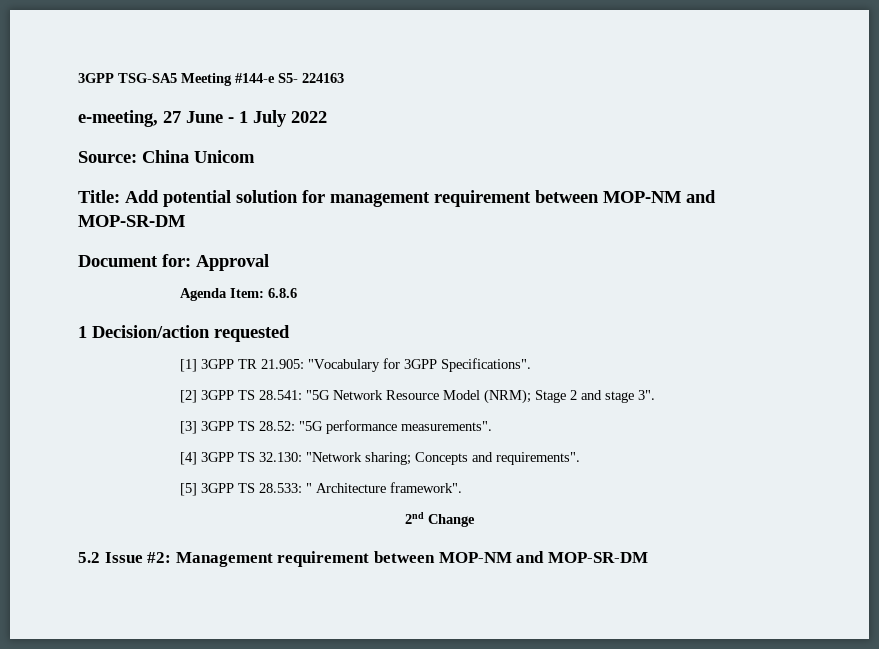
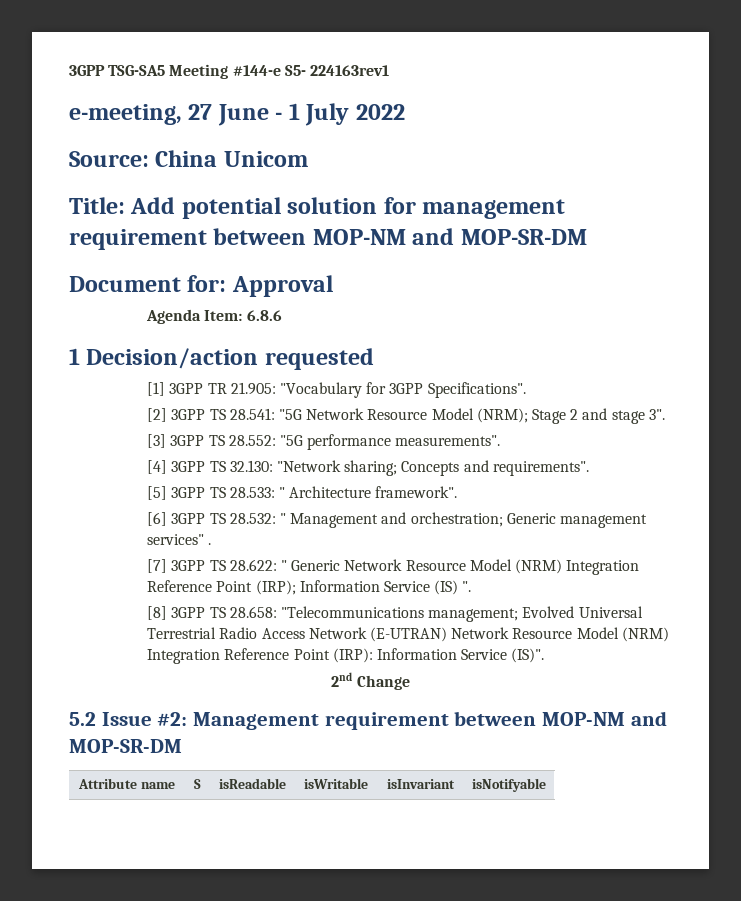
- 3GPP TSG-SA5 Meeting #144-e S5- 224163
+ 3GPP TSG-SA5 Meeting #144-e S5- 224163rev1
- [3] 3GPP TS 28.52: "5G performance measurements".
+ [3] 3GPP TS 28.552: "5G performance measurements".
+ [6] 3GPP TS 28.532: " Management and orchestration; Generic management services" .
+ [7] 3GPP TS 28.622: " Generic Network Resource Model (NRM) Integration Reference Point (IRP); Information Service (IS) ".
+ [8] 3GPP TS 28.658: "Telecommunications management; Evolved Universal Terrestrial Radio Access Network (E-UTRAN) Network Resource Model (NRM) Integration Reference Point (IRP): Information Service (IS)".
+ Attribute name | S | isReadable | isWritable | isInvariant | isNotifyable

